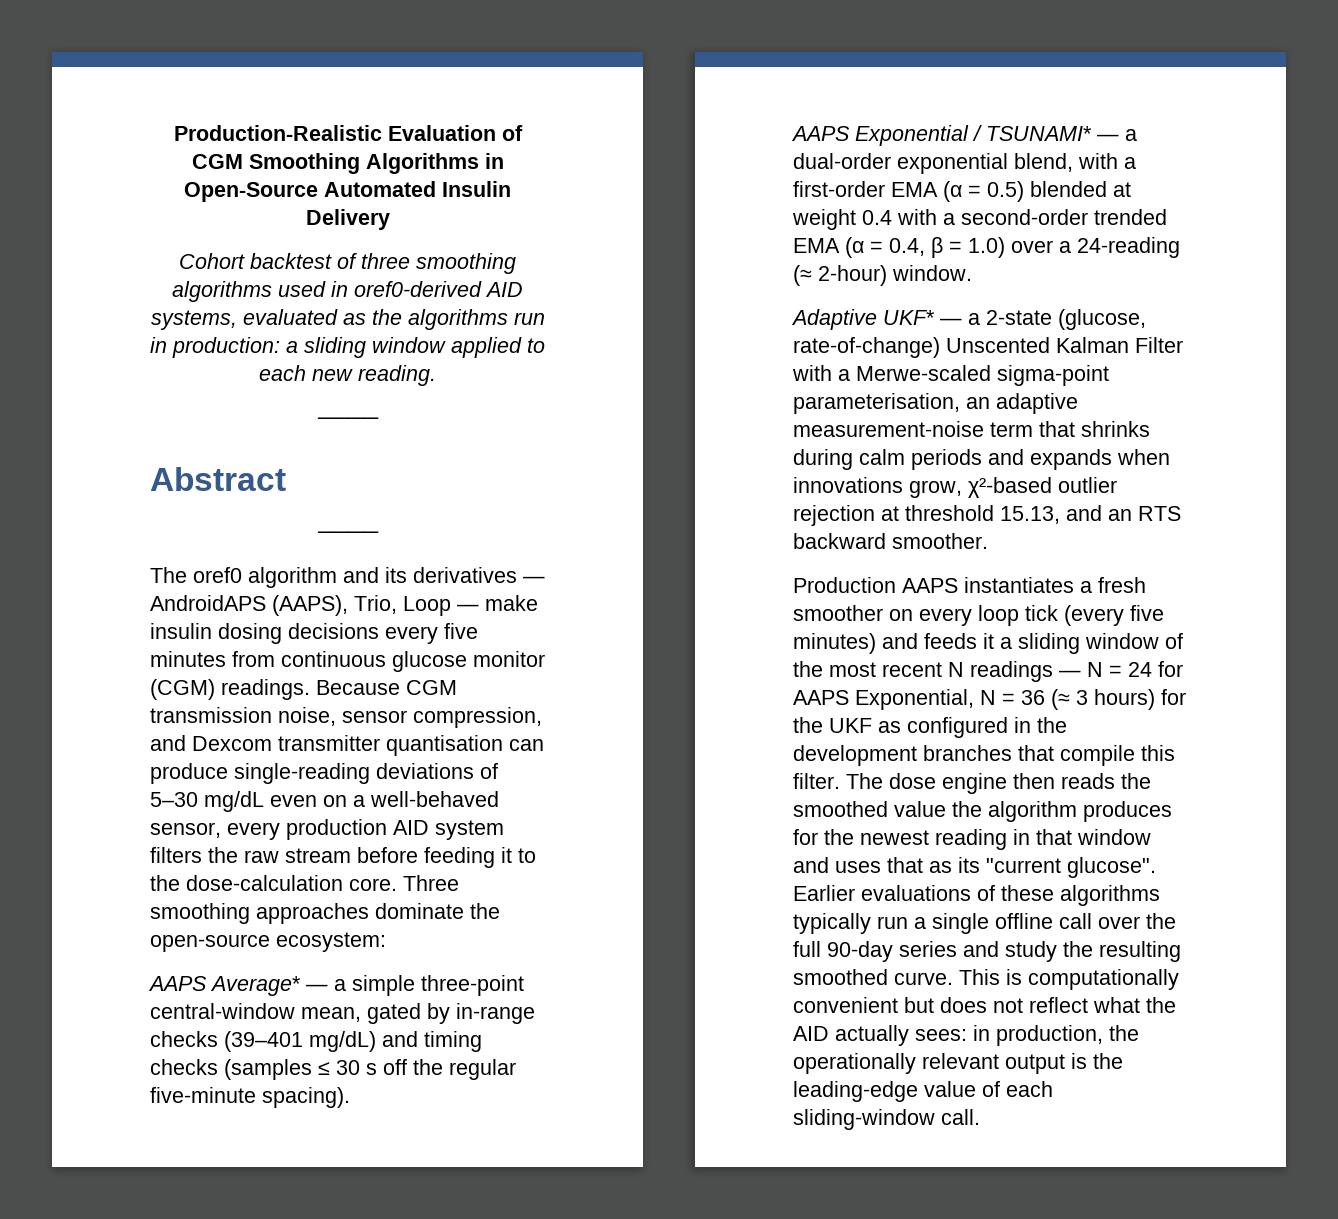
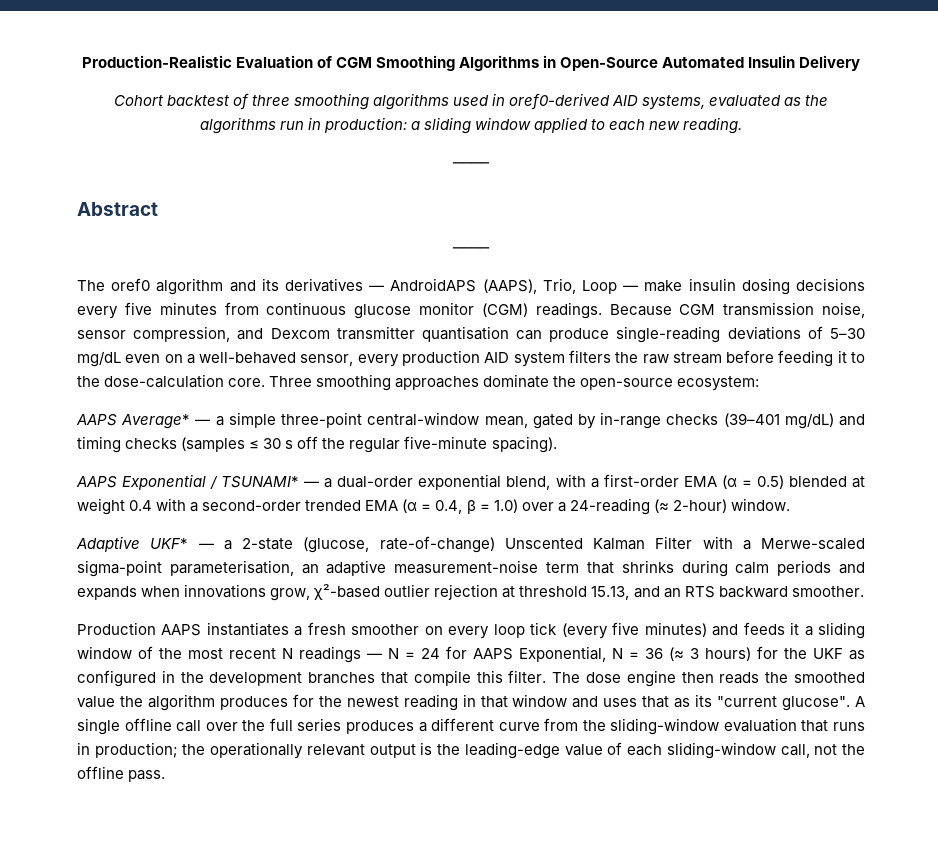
- Earlier evaluations of these algorithms typically run a single offline call over the full 90-day series and study the resulting smoothed curve. This is computationally convenient but does not reflect what the AID actually sees: in production, the operationally relevant output is the leading-edge value of each sliding-window call.
+ A single offline call over the full series produces a different curve from the sliding-window evaluation that runs in production; the operationally relevant output is the leading-edge value of each sliding-window call, not the offline pass.

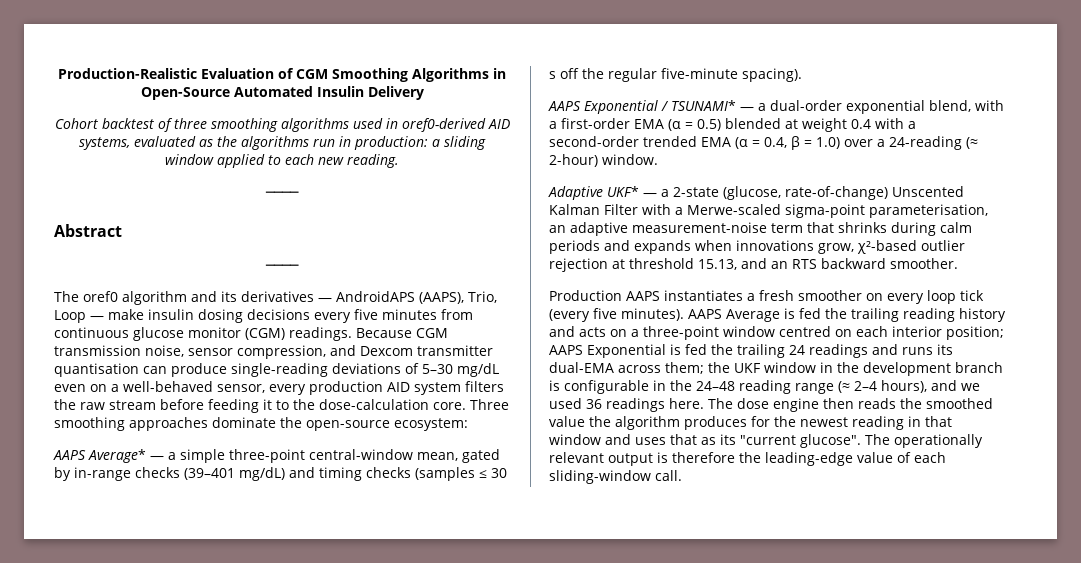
- Production AAPS instantiates a fresh smoother on every loop tick (every five minutes) and feeds it a sliding window of the most recent N readings — N = 24 for AAPS Exponential, N = 36 (≈ 3 hours) for the UKF as configured in the development branches that compile this filter.
+ Production AAPS instantiates a fresh smoother on every loop tick (every five minutes). AAPS Average is fed the trailing reading history and acts on a three-point window centred on each interior position; AAPS Exponential is fed the trailing 24 readings and runs its dual-EMA across them; the UKF window in the development branch is configurable in the 24–48 reading range (≈ 2–4 hours), and we used 36 readings here.
- A single offline call over the full series produces a different curve from the sliding-window evaluation that runs in production; the operationally relevant output is the leading-edge value of each sliding-window call, not the offline pass.
+ The operationally relevant output is therefore the leading-edge value of each sliding-window call.

